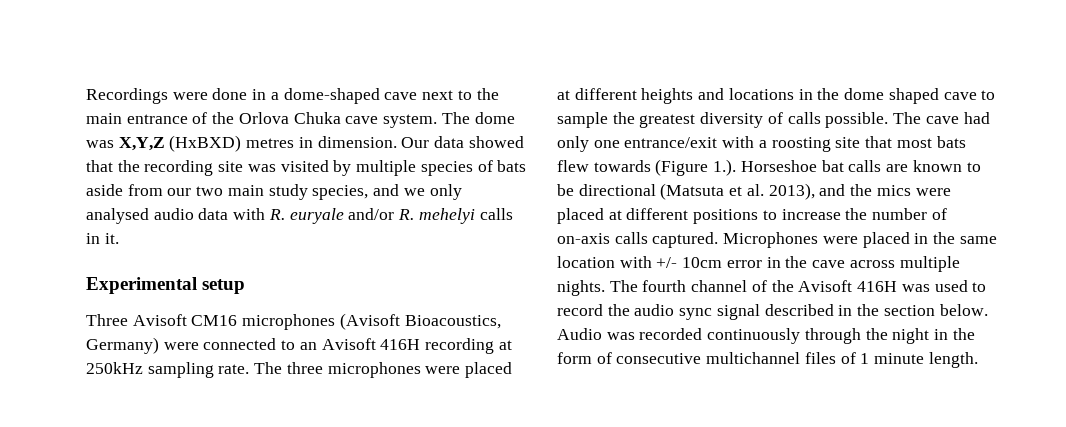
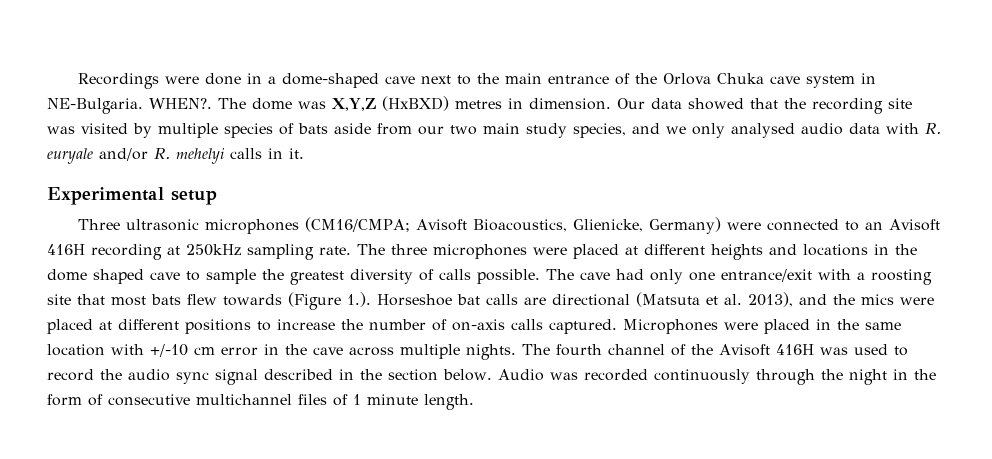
- Recordings were done in a dome-shaped cave next to the main entrance of the Orlova Chuka cave system.
+ Recordings were done in a dome-shaped cave next to the main entrance of the Orlova Chuka cave system in NE-Bulgaria. WHEN?.
- Three Avisoft CM16 microphones (Avisoft Bioacoustics, Germany) were connected to an Avisoft 416H recording at 250kHz sampling rate.
+ Three ultrasonic microphones (CM16/CMPA; Avisoft Bioacoustics, Glienicke, Germany) were connected to an Avisoft 416H recording at 250kHz sampling rate.
- The cave had only one entrance/exit with a roosting site that most bats flew towards (Figure 1.). Horseshoe bat calls are known to be directional (Matsuta et al. 2013), and the mics were placed at different positions to increase the number of on-axis calls captured.
+ The cave had only one entrance/exit with a roosting site that most bats flew towards (Figure 1.). Horseshoe bat calls are directional (Matsuta et al. 2013), and the mics were placed at different positions to increase the number of on-axis calls captured.
- Microphones were placed in the same location with +/- 10cm error in the cave across multiple nights.
+ Microphones were placed in the same location with +/-10 cm error in the cave across multiple nights.

